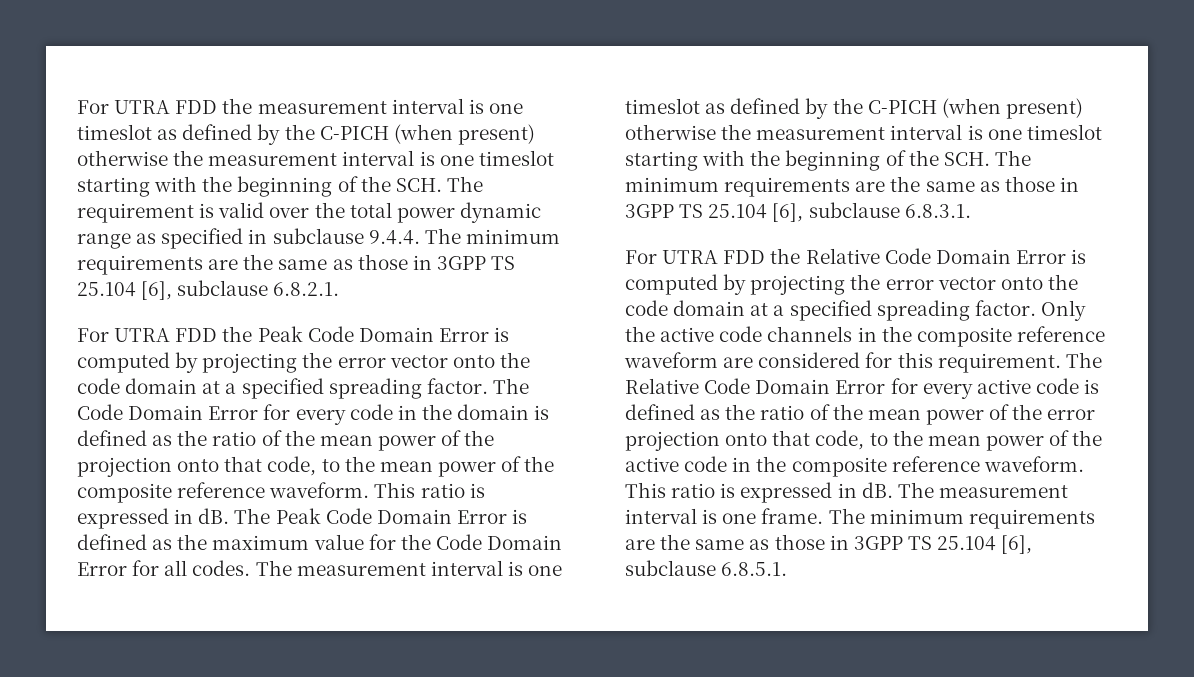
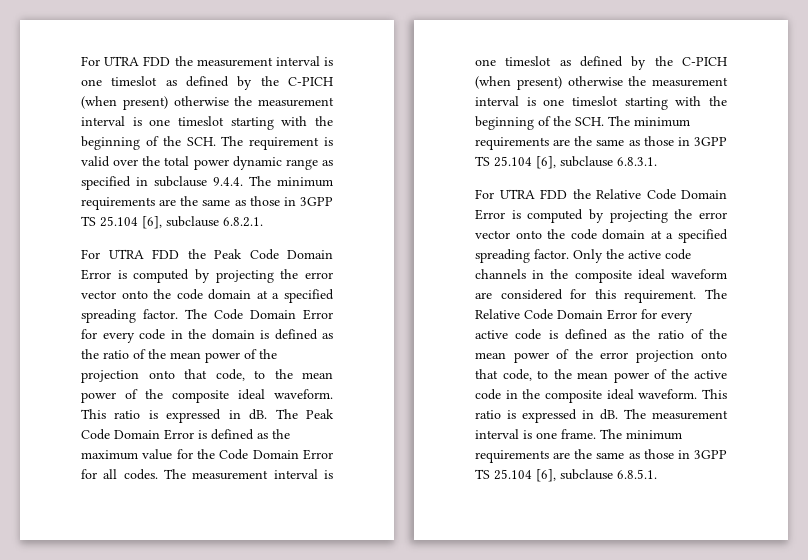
- The Code Domain Error for every code in the domain is defined as the ratio of the mean power of the projection onto that code, to the mean power of the composite reference waveform.
+ The Code Domain Error for every code in the domain is defined as the ratio of the mean power of the projection onto that code, to the mean power of the composite ideal waveform.
- Only the active code channels in the composite reference waveform are considered for this requirement.
+ Only the active code channels in the composite ideal waveform are considered for this requirement.
- The Relative Code Domain Error for every active code is defined as the ratio of the mean power of the error projection onto that code, to the mean power of the active code in the composite reference waveform.
+ The Relative Code Domain Error for every active code is defined as the ratio of the mean power of the error projection onto that code, to the mean power of the active code in the composite ideal waveform.

